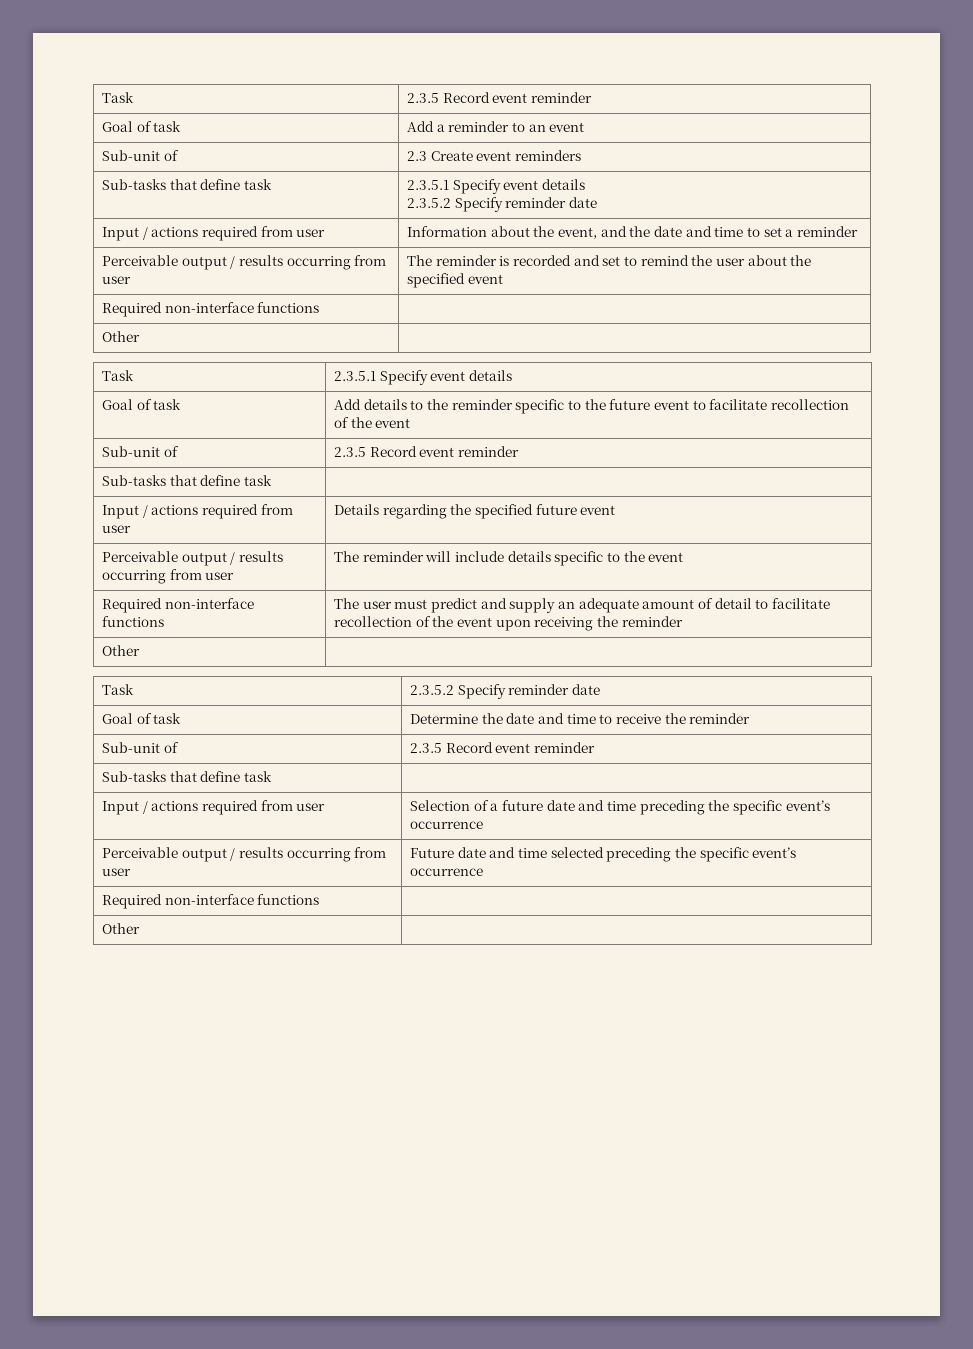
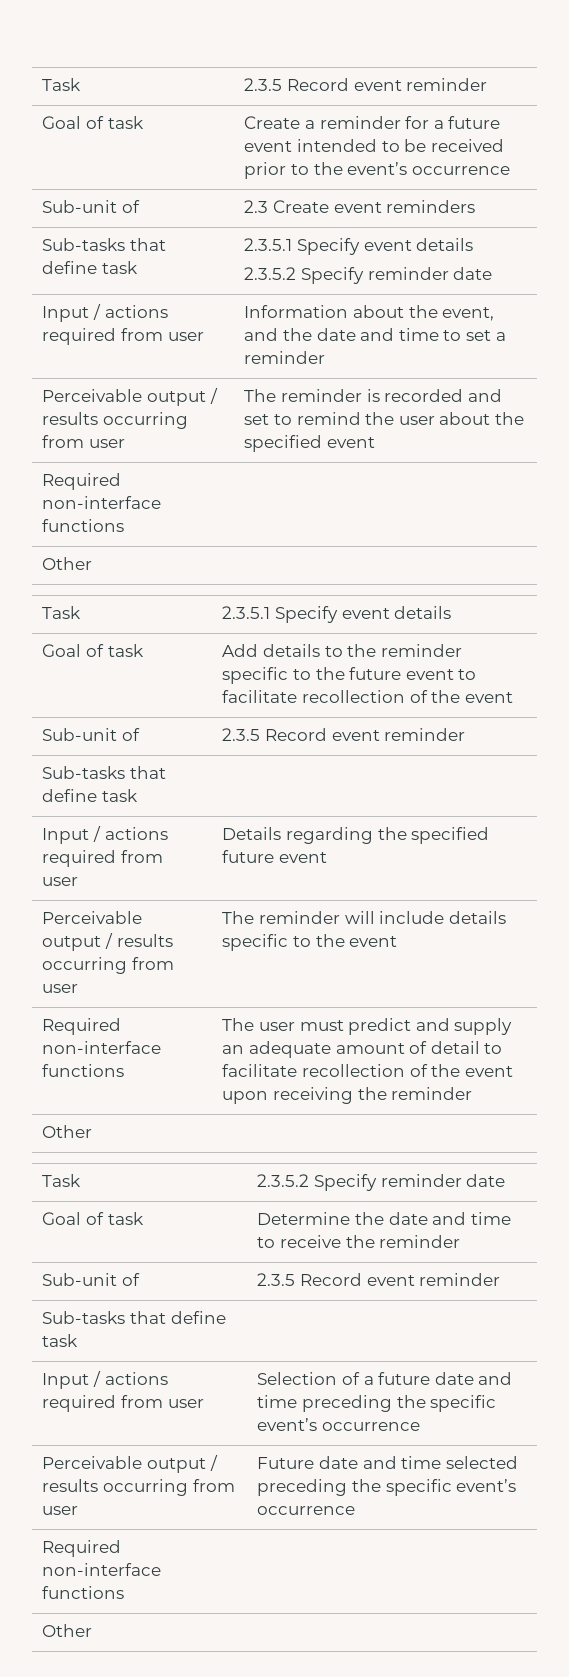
- Goal of task | Add a reminder to an event
+ Goal of task | Create a reminder for a future event intended to be received prior to the event’s occurrence

